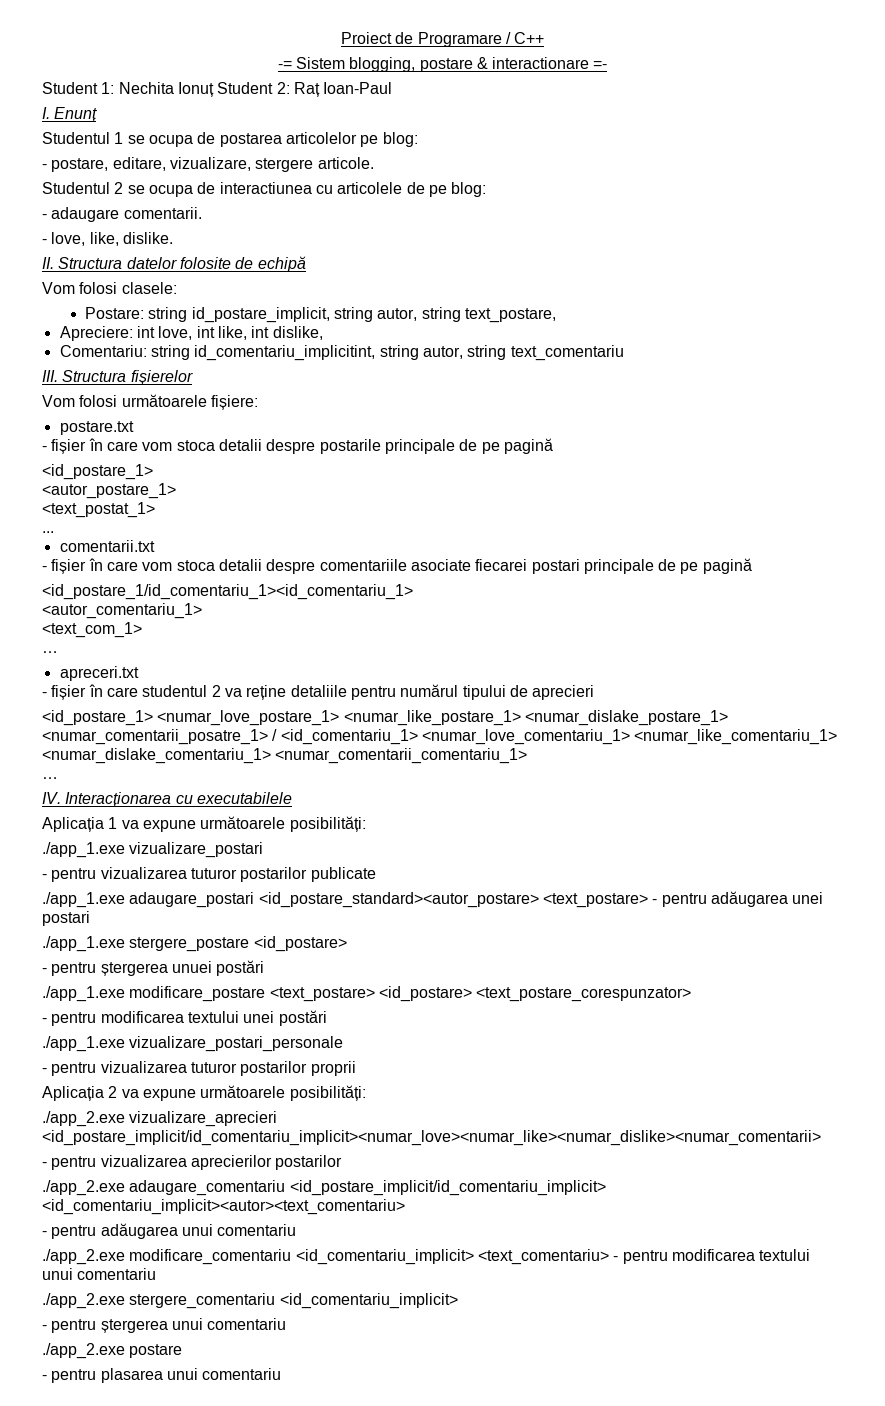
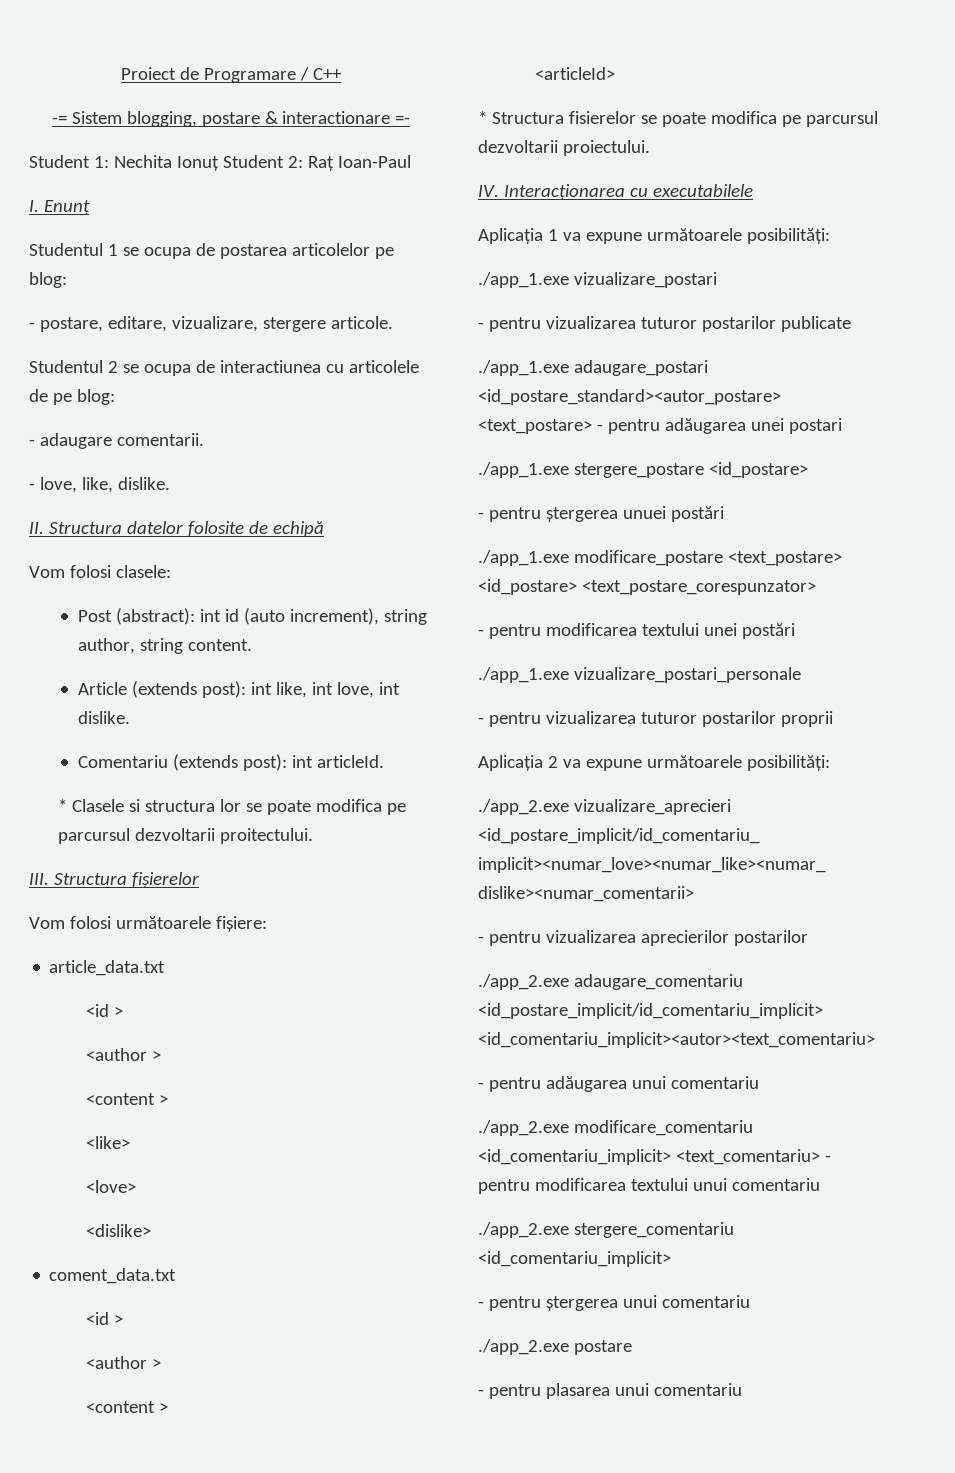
- Postare: string id_postare_implicit, string autor, string text_postare,
- Apreciere: int love, int like, int dislike,
- Comentariu: string id_comentariu_implicitint, string autor, string text_comentariu
+ Post (abstract): int id (auto increment), string author, string content.
+ Article (extends post): int like, int love, int dislike.
+ Comentariu (extends post): int articleId.
+ * Clasele si structura lor se poate modifica pe parcursul dezvoltarii proitectului.
- postare.txt
- - fișier în care vom stoca detalii despre postarile principale de pe pagină
- <id_postare_1>
- <autor_postare_1>
- <text_postat_1>
- ...
- comentarii.txt
- - fișier în care vom stoca detalii despre comentariile asociate fiecarei postari principale de pe pagină
- <id_postare_1/id_comentariu_1><id_comentariu_1>
- <autor_comentariu_1>
- <text_com_1>
- …
- apreceri.txt
- - fișier în care studentul 2 va reține detaliile pentru numărul tipului de aprecieri
- <id_postare_1> <numar_love_postare_1> <numar_like_postare_1> <numar_dislake_postare_1> <numar_comentarii_posatre_1> / <id_comentariu_1> <numar_love_comentariu_1> <numar_like_comentariu_1> <numar_dislake_comentariu_1> <numar_comentarii_comentariu_1>
- …
+ article_data.txt
+ <id >
+ <author >
+ <content >
+ <like>
+ <love>
+ <dislike>
+ coment_data.txt
+ <id >
+ <author >
+ <content >
+ <articleId>
+ * Structura fisierelor se poate modifica pe parcursul dezvoltarii proiectului.

